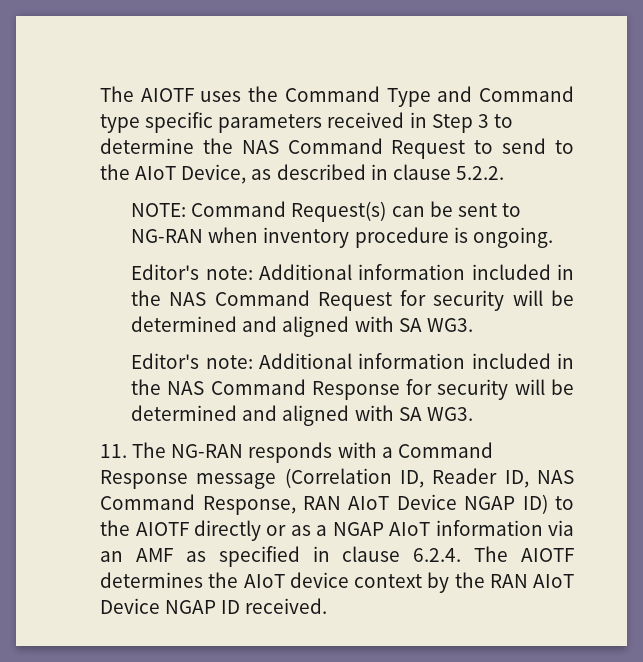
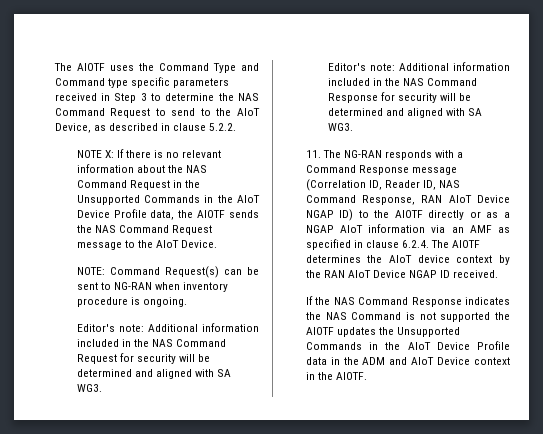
+ NOTE X: If there is no relevant information about the NAS Command Request in the Unsupported Commands in the AIoT Device Profile data, the AIOTF sends the NAS Command Request message to the AIoT Device.
+ If the NAS Command Response indicates the NAS Command is not supported the AIOTF updates the Unsupported Commands in the AIoT Device Profile data in the ADM and AIoT Device context in the AIOTF.

